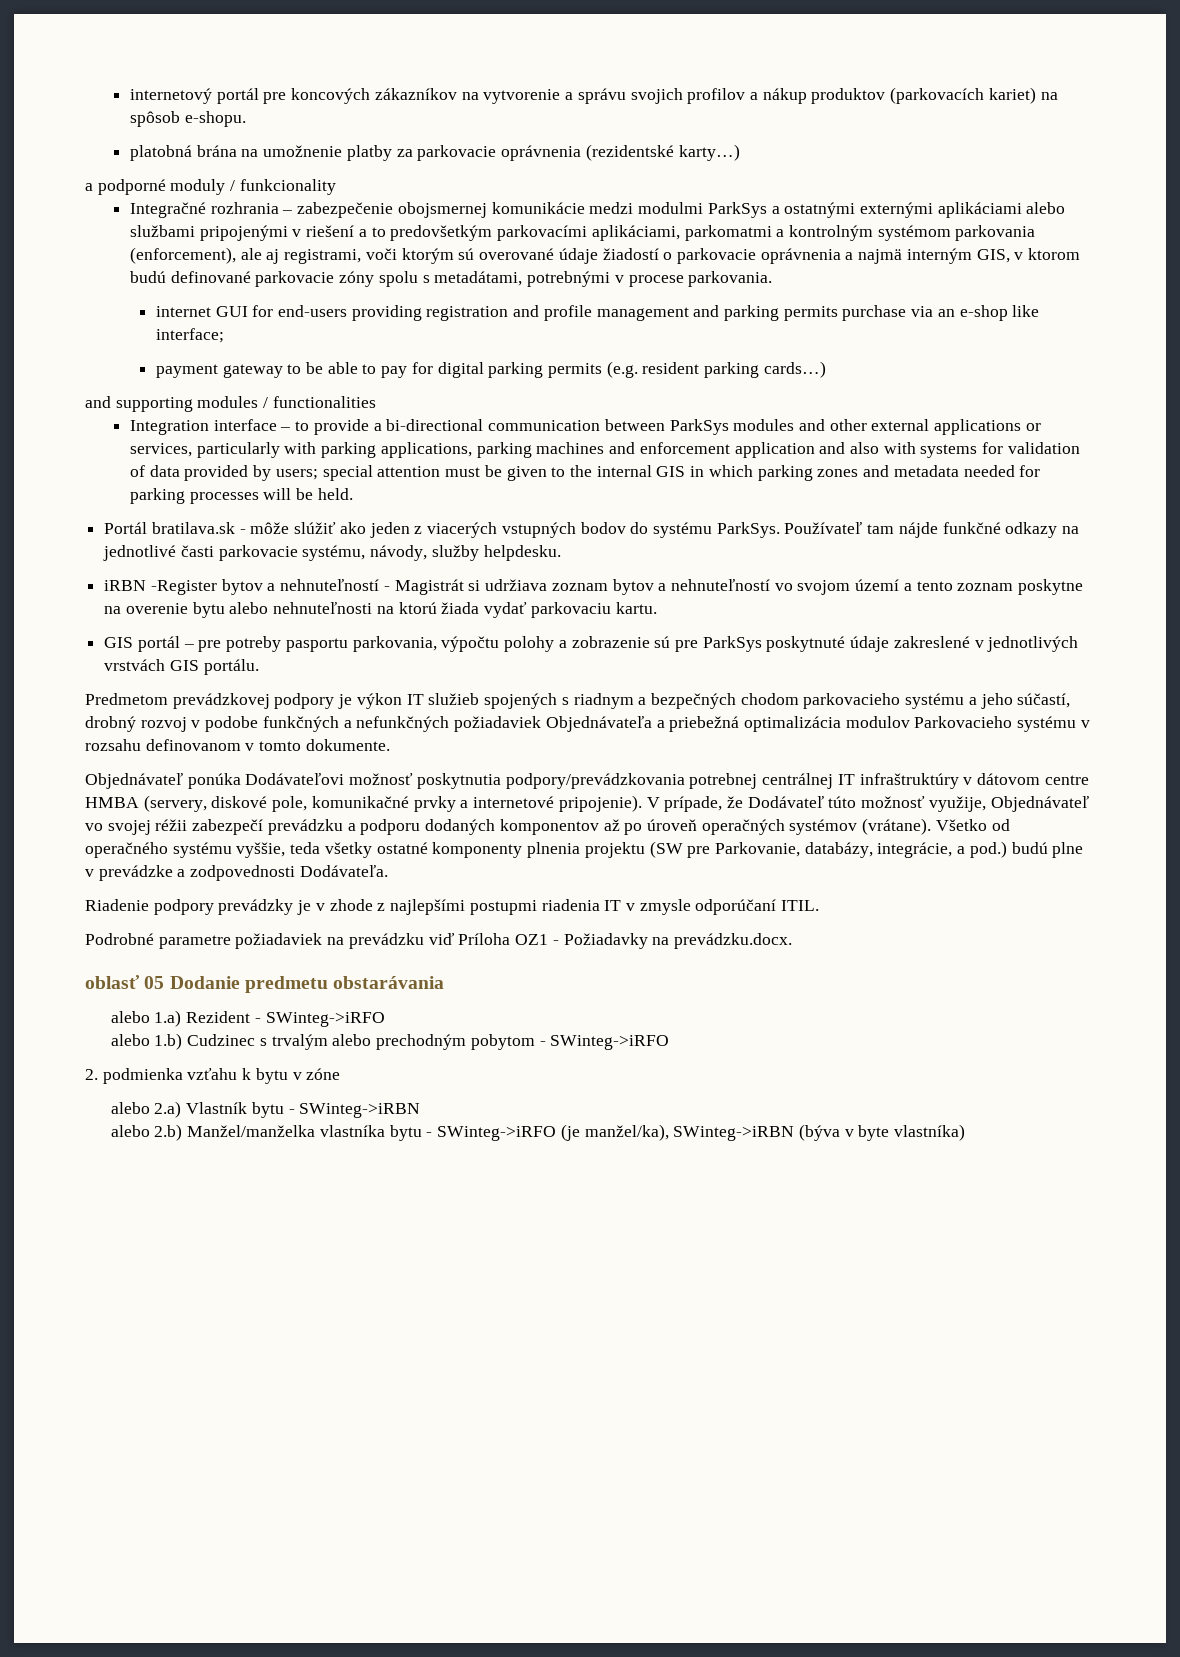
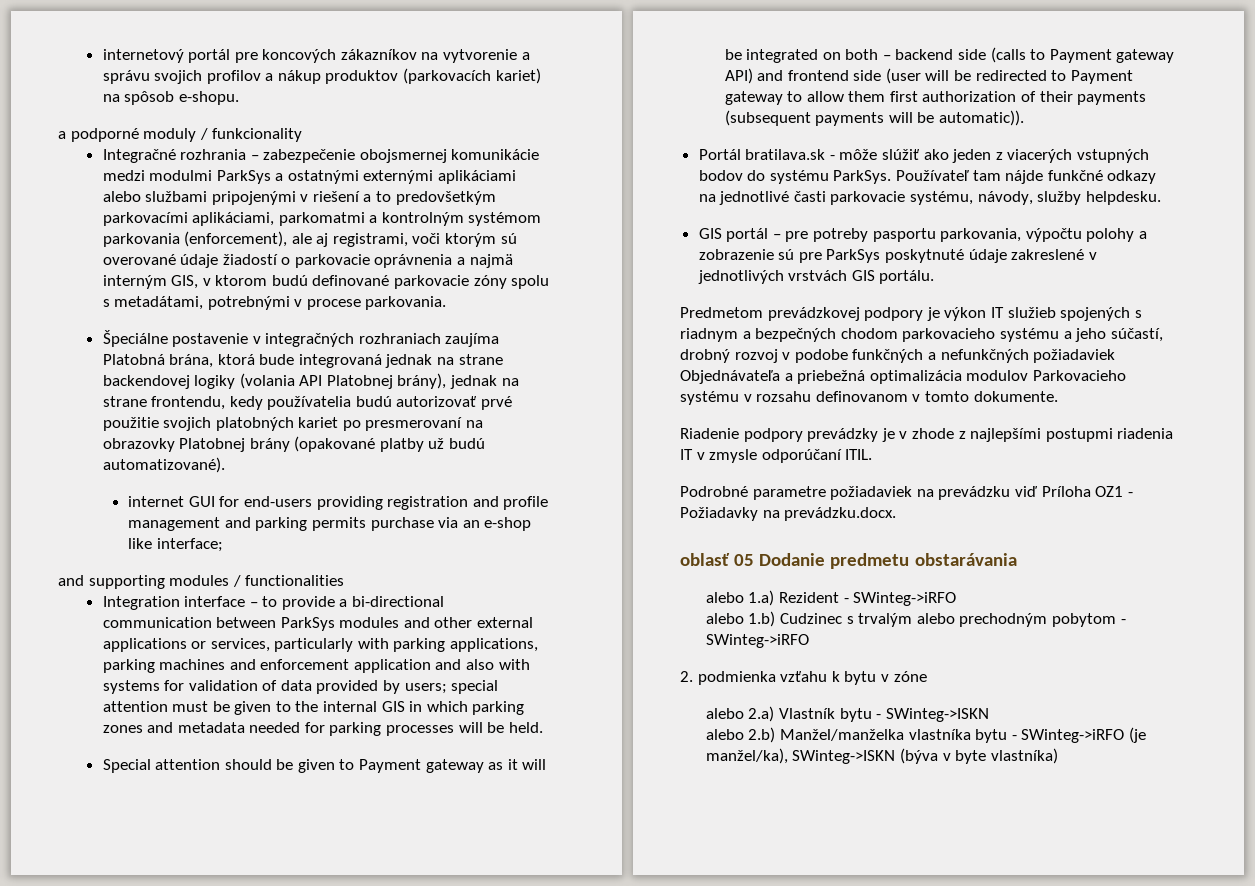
- platobná brána na umožnenie platby za parkovacie oprávnenia (rezidentské karty…)
+ Špeciálne postavenie v integračných rozhraniach zaujíma Platobná brána, ktorá bude integrovaná jednak na strane backendovej logiky (volania API Platobnej brány), jednak na strane frontendu, kedy používatelia budú autorizovať prvé použitie svojich platobných kariet po presmerovaní na obrazovky Platobnej brány (opakované platby už budú automatizované).
- payment gateway to be able to pay for digital parking permits (e.g. resident parking cards…)
+ Special attention should be given to Payment gateway as it will be integrated on both – backend side (calls to Payment gateway API) and frontend side (user will be redirected to Payment gateway to allow them first authorization of their payments (subsequent payments will be automatic)).
- iRBN -Register bytov a nehnuteľností - Magistrát si udržiava zoznam bytov a nehnuteľností vo svojom území a tento zoznam poskytne na overenie bytu alebo nehnuteľnosti na ktorú žiada vydať parkovaciu kartu.
- Objednávateľ ponúka Dodávateľovi možnosť poskytnutia podpory/prevádzkovania potrebnej centrálnej IT infraštruktúry v dátovom centre HMBA (servery, diskové pole, komunikačné prvky a internetové pripojenie). V prípade, že Dodávateľ túto možnosť využije, Objednávateľ vo svojej réžii zabezpečí prevádzku a podporu dodaných komponentov až po úroveň operačných systémov (vrátane). Všetko od operačného systému vyššie, teda všetky ostatné komponenty plnenia projektu (SW pre Parkovanie, databázy, integrácie, a pod.) budú plne v prevádzke a zodpovednosti Dodávateľa.
- alebo 2.a) Vlastník bytu - SWinteg->iRBN
+ alebo 2.a) Vlastník bytu - SWinteg->ISKN
- alebo 2.b) Manžel/manželka vlastníka bytu - SWinteg->iRFO (je manžel/ka), SWinteg->iRBN (býva v byte vlastníka)
+ alebo 2.b) Manžel/manželka vlastníka bytu - SWinteg->iRFO (je manžel/ka), SWinteg->ISKN (býva v byte vlastníka)

